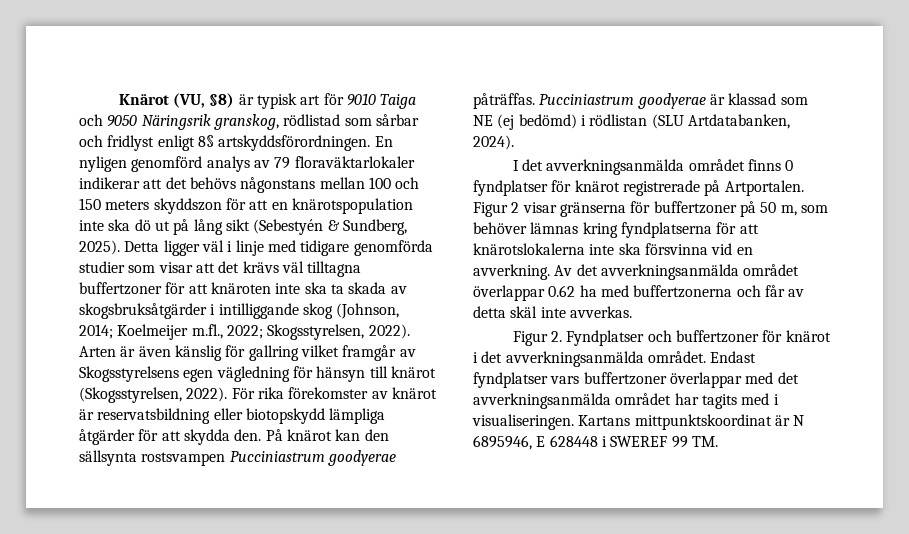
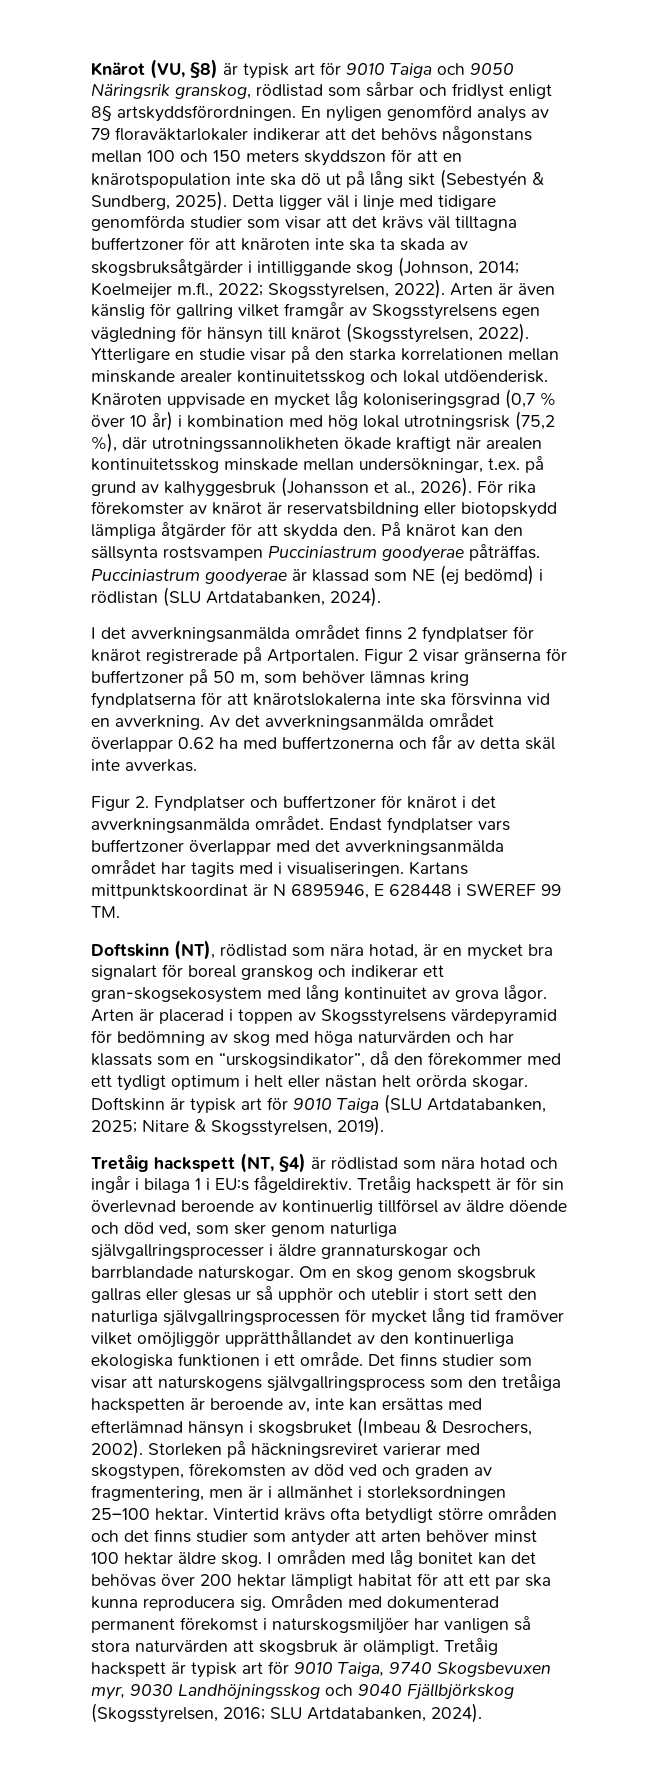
+ Ytterligare en studie visar på den starka korrelationen mellan minskande arealer kontinuitetsskog och lokal utdöenderisk. Knäroten uppvisade en mycket låg koloniseringsgrad (0,7 % över 10 år) i kombination med hög lokal utrotningsrisk (75,2 %), där utrotningssannolikheten ökade kraftigt när arealen kontinuitetsskog minskade mellan undersökningar, t.ex. på grund av kalhyggesbruk (Johansson et al., 2026).
- I det avverkningsanmälda området finns 0 fyndplatser för knärot registrerade på Artportalen.
+ I det avverkningsanmälda området finns 2 fyndplatser för knärot registrerade på Artportalen.
+ Doftskinn (NT), rödlistad som nära hotad, är en mycket bra signalart för boreal granskog och indikerar ett gran-skogsekosystem med lång kontinuitet av grova lågor. Arten är placerad i toppen av Skogsstyrelsens värdepyramid för bedömning av skog med höga naturvärden och har klassats som en “urskogsindikator”, då den förekommer med ett tydligt optimum i helt eller nästan helt orörda skogar. Doftskinn är typisk art för 9010 Taiga (SLU Artdatabanken, 2025; Nitare & Skogsstyrelsen, 2019).
+ Tretåig hackspett (NT, §4) är rödlistad som nära hotad och ingår i bilaga 1 i EU:s fågeldirektiv. Tretåig hackspett är för sin överlevnad beroende av kontinuerlig tillförsel av äldre döende och död ved, som sker genom naturliga självgallringsprocesser i äldre grannaturskogar och barrblandade naturskogar. Om en skog genom skogsbruk gallras eller glesas ur så upphör och uteblir i stort sett den naturliga självgallringsprocessen för mycket lång tid framöver vilket omöjliggör upprätthållandet av den kontinuerliga ekologiska funktionen i ett område. Det finns studier som visar att naturskogens självgallringsprocess som den tretåiga hackspetten är beroende av, inte kan ersättas med efterlämnad hänsyn i skogsbruket (Imbeau & Desrochers, 2002). Storleken på häckningsreviret varierar med skogstypen, förekomsten av död ved och graden av fragmentering, men är i allmänhet i storleksordningen 25–100 hektar. Vintertid krävs ofta betydligt större områden och det finns studier som antyder att arten behöver minst 100 hektar äldre skog. I områden med låg bonitet kan det behövas över 200 hektar lämpligt habitat för att ett par ska kunna reproducera sig. Områden med dokumenterad permanent förekomst i naturskogsmiljöer har vanligen så stora naturvärden att skogsbruk är olämpligt. Tretåig hackspett är typisk art för 9010 Taiga, 9740 Skogsbevuxen myr, 9030 Landhöjningsskog och 9040 Fjällbjörkskog (Skogsstyrelsen, 2016; SLU Artdatabanken, 2024).

